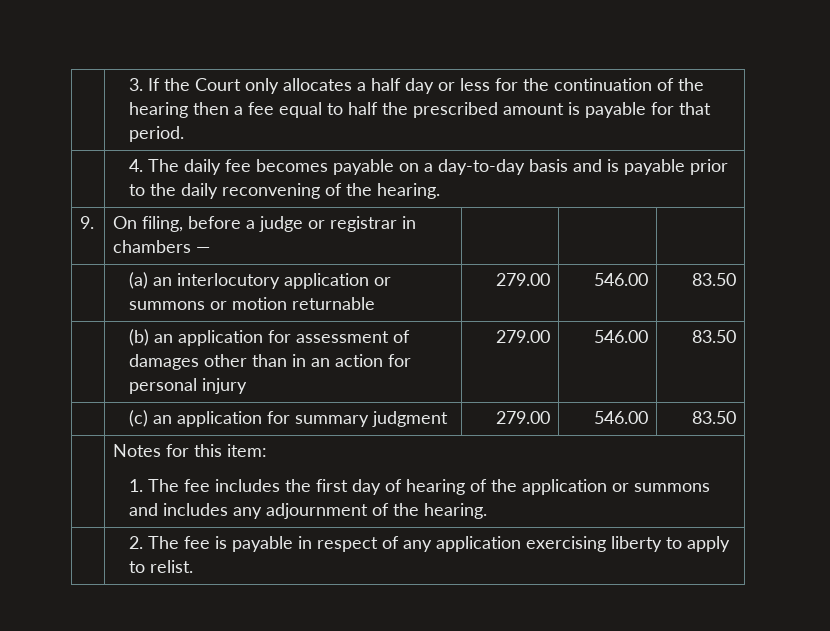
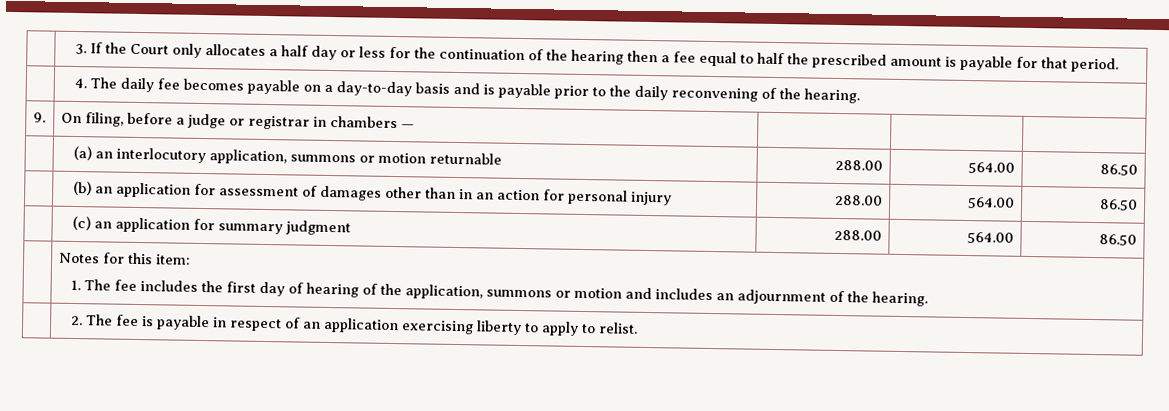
- | (a) an interlocutory application or summons or motion returnable | 279.00 | 546.00 | 83.50
+ | (a) an interlocutory application, summons or motion returnable | 288.00 | 564.00 | 86.50
- | (b) an application for assessment of damages other than in an action for personal injury | 279.00 | 546.00 | 83.50
+ | (b) an application for assessment of damages other than in an action for personal injury | 288.00 | 564.00 | 86.50
- | (c) an application for summary judgment | 279.00 | 546.00 | 83.50
+ | (c) an application for summary judgment | 288.00 | 564.00 | 86.50
  | Notes for this item:
- 1. The fee includes the first day of hearing of the application or summons and includes any adjournment of the hearing.
+ 1. The fee includes the first day of hearing of the application, summons or motion and includes an adjournment of the hearing.
- | 2. The fee is payable in respect of any application exercising liberty to apply to relist.
+ | 2. The fee is payable in respect of an application exercising liberty to apply to relist.

